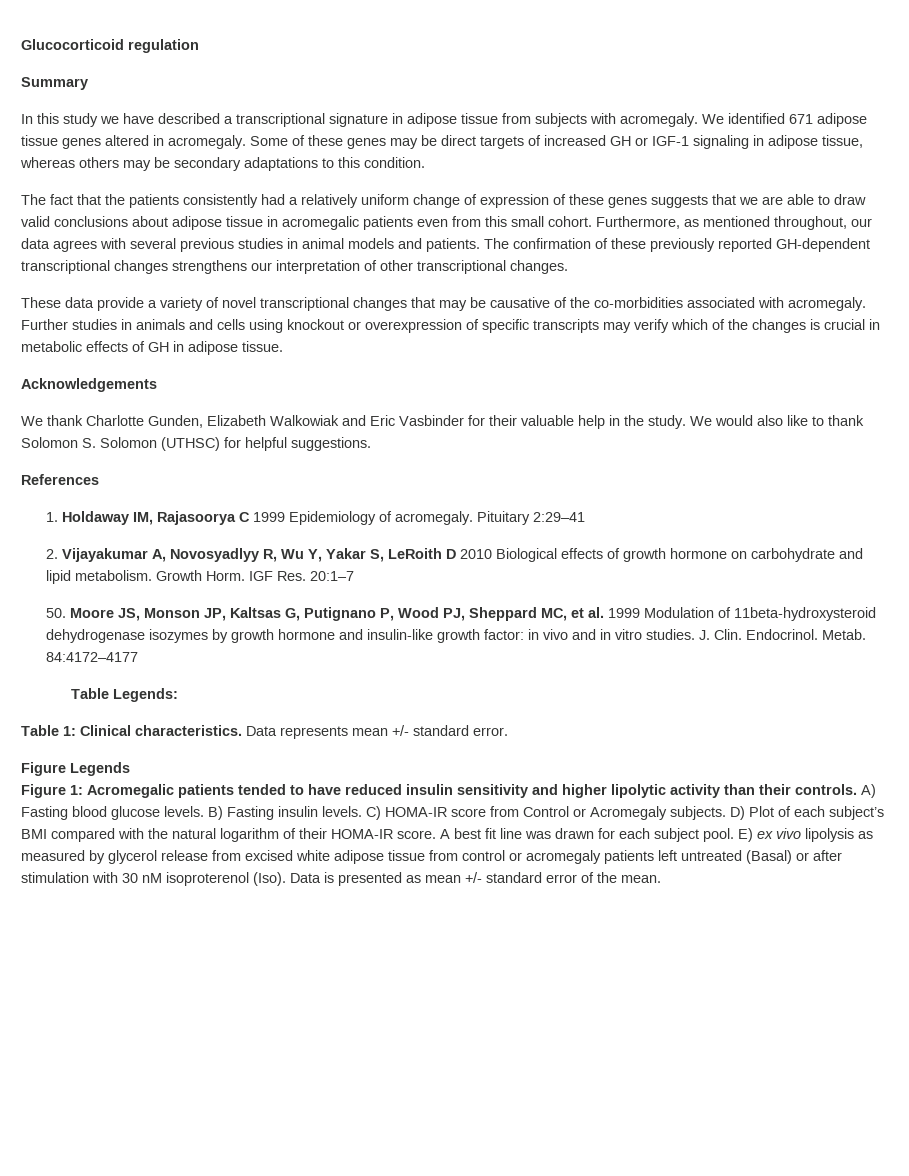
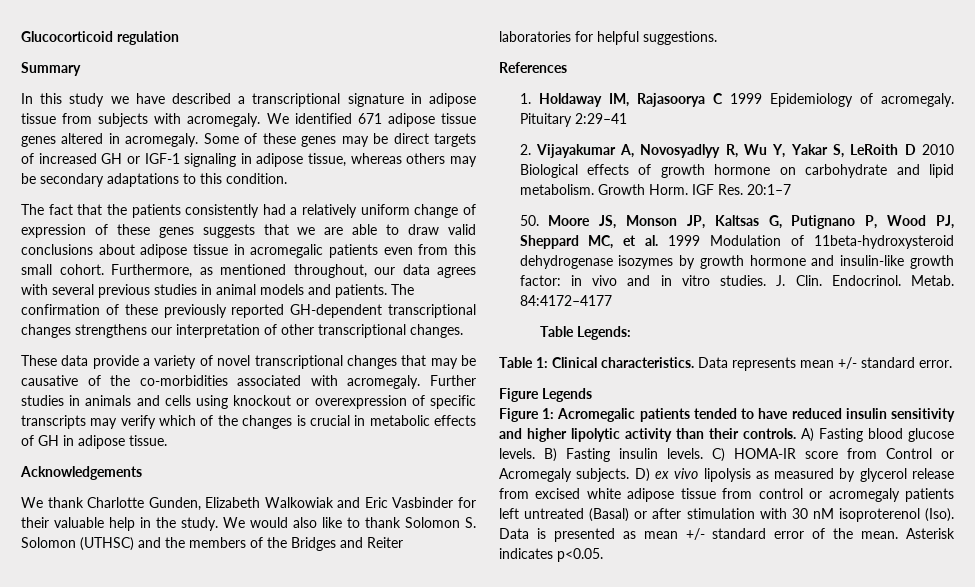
- We would also like to thank Solomon S. Solomon (UTHSC) for helpful suggestions.
+ We would also like to thank Solomon S. Solomon (UTHSC) and the members of the Bridges and Reiter laboratories for helpful suggestions.
- D) Plot of each subject’s BMI compared with the natural logarithm of their HOMA-IR score. A best fit line was drawn for each subject pool. E) ex vivo lipolysis as measured by glycerol release from excised white adipose tissue from control or acromegaly patients left untreated (Basal) or after stimulation with 30 nM isoproterenol (Iso).
+ D) ex vivo lipolysis as measured by glycerol release from excised white adipose tissue from control or acromegaly patients left untreated (Basal) or after stimulation with 30 nM isoproterenol (Iso).
+ Asterisk indicates p<0.05.

